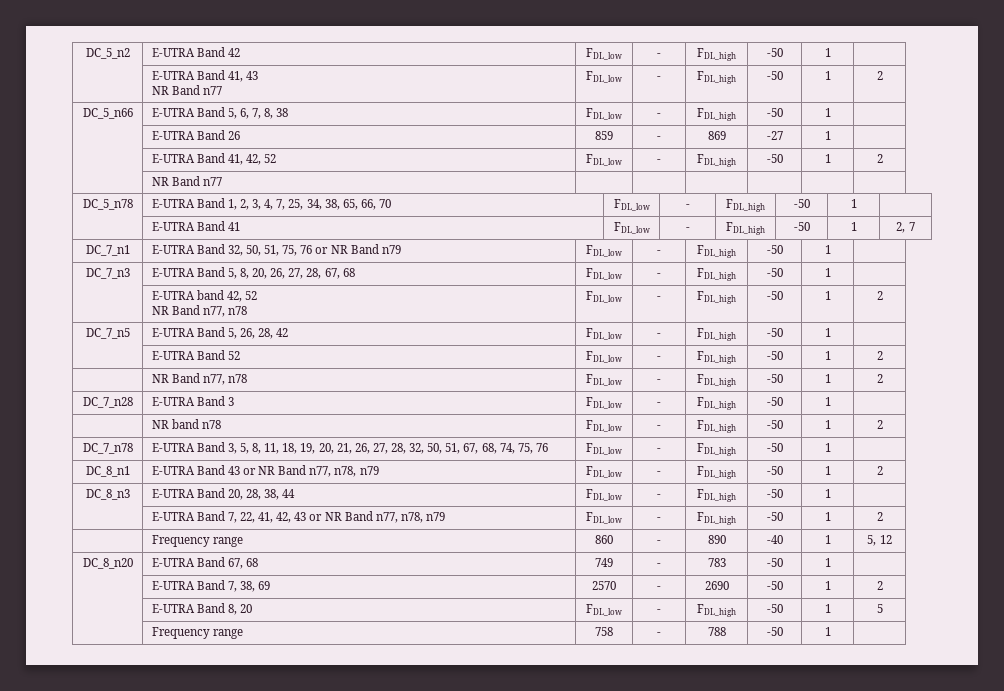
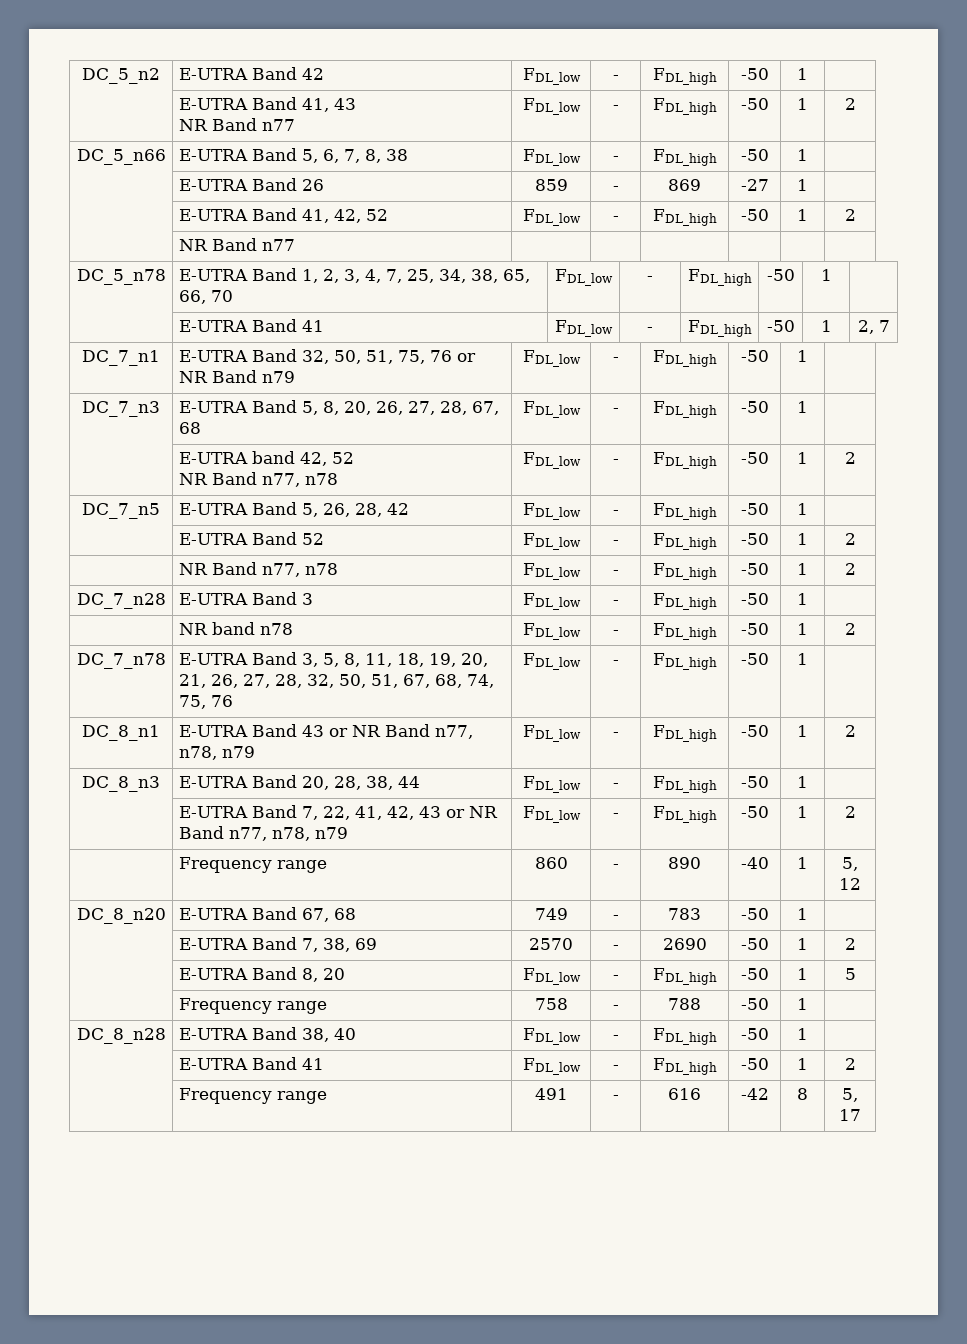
+ DC_8_n28 | E-UTRA Band 38, 40 | FDL_low | - | FDL_high | -50 | 1 |
+ | E-UTRA Band 41 | FDL_low | - | FDL_high | -50 | 1 | 2
+ | Frequency range | 491 | - | 616 | -42 | 8 | 5, 17

